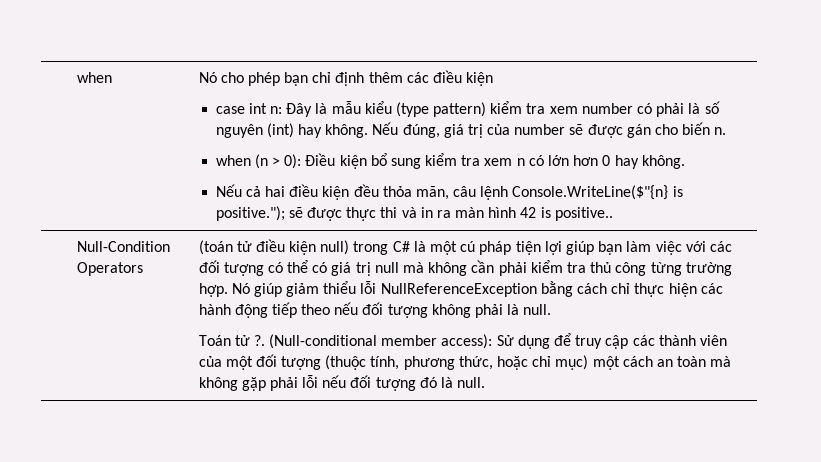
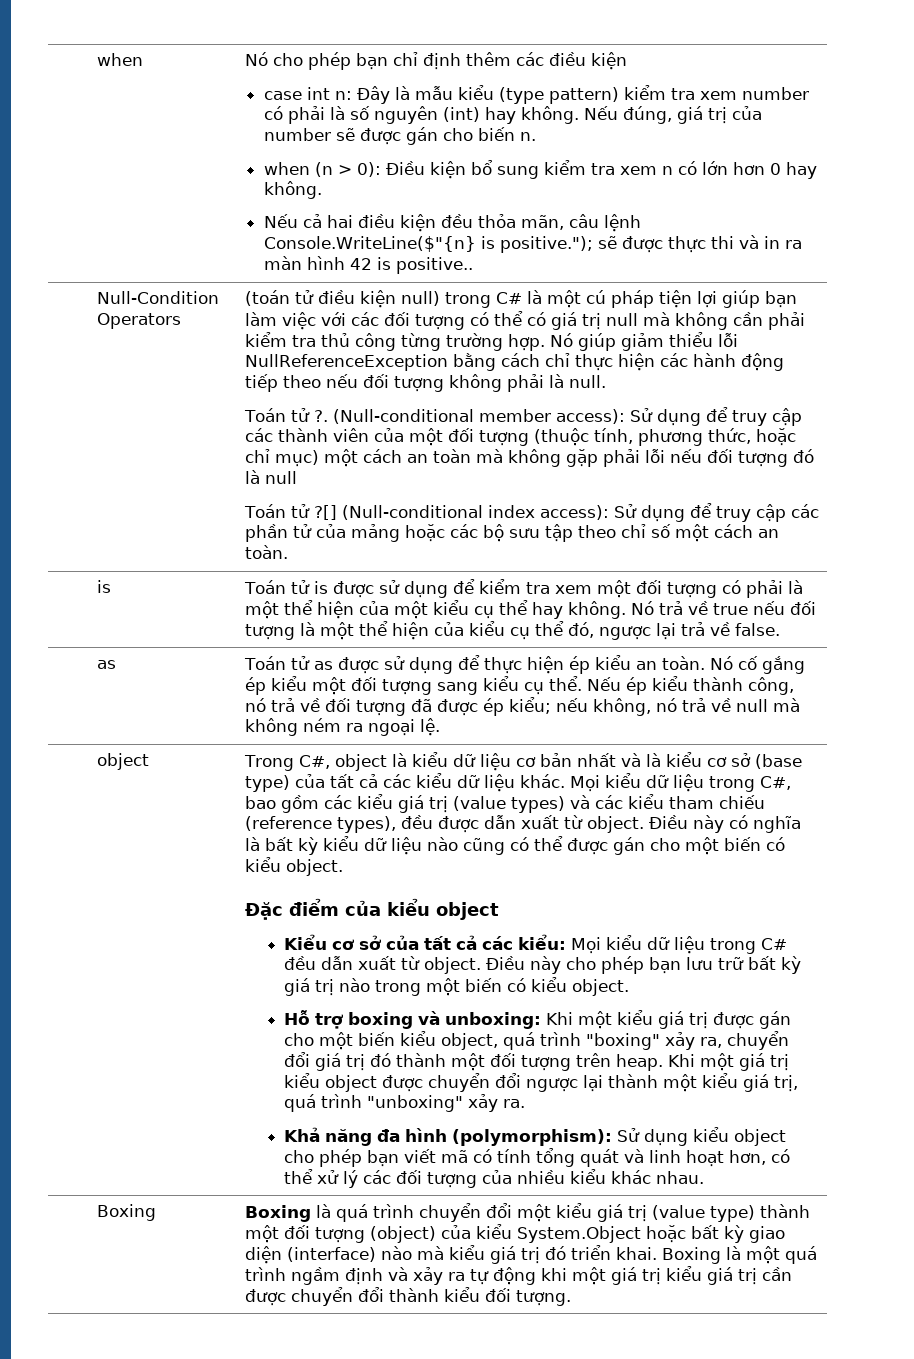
- (Null-conditional member access): Sử dụng để truy cập các thành viên của một đối tượng (thuộc tính, phương thức, hoặc chỉ mục) một cách an toàn mà không gặp phải lỗi nếu đối tượng đó là null.
+ (Null-conditional member access): Sử dụng để truy cập các thành viên của một đối tượng (thuộc tính, phương thức, hoặc chỉ mục) một cách an toàn mà không gặp phải lỗi nếu đối tượng đó là null
+ Toán tử ?[] (Null-conditional index access): Sử dụng để truy cập các phần tử của mảng hoặc các bộ sưu tập theo chỉ số một cách an toàn.
+ is | Toán tử is được sử dụng để kiểm tra xem một đối tượng có phải là một thể hiện của một kiểu cụ thể hay không. Nó trả về true nếu đối tượng là một thể hiện của kiểu cụ thể đó, ngược lại trả về false.
+ as | Toán tử as được sử dụng để thực hiện ép kiểu an toàn. Nó cố gắng ép kiểu một đối tượng sang kiểu cụ thể. Nếu ép kiểu thành công, nó trả về đối tượng đã được ép kiểu; nếu không, nó trả về null mà không ném ra ngoại lệ.
+ object | Trong C#, object là kiểu dữ liệu cơ bản nhất và là kiểu cơ sở (base type) của tất cả các kiểu dữ liệu khác. Mọi kiểu dữ liệu trong C#, bao gồm các kiểu giá trị (value types) và các kiểu tham chiếu (reference types), đều được dẫn xuất từ object. Điều này có nghĩa là bất kỳ kiểu dữ liệu nào cũng có thể được gán cho một biến có kiểu object.
+ Đặc điểm của kiểu object
+ Kiểu cơ sở của tất cả các kiểu: Mọi kiểu dữ liệu trong C# đều dẫn xuất từ object. Điều này cho phép bạn lưu trữ bất kỳ giá trị nào trong một biến có kiểu object.
+ Hỗ trợ boxing và unboxing: Khi một kiểu giá trị được gán cho một biến kiểu object, quá trình "boxing" xảy ra, chuyển đổi giá trị đó thành một đối tượng trên heap. Khi một giá trị kiểu object được chuyển đổi ngược lại thành một kiểu giá trị, quá trình "unboxing" xảy ra.
+ Khả năng đa hình (polymorphism): Sử dụng kiểu object cho phép bạn viết mã có tính tổng quát và linh hoạt hơn, có thể xử lý các đối tượng của nhiều kiểu khác nhau.
+ Boxing | Boxing là quá trình chuyển đổi một kiểu giá trị (value type) thành một đối tượng (object) của kiểu System.Object hoặc bất kỳ giao diện (interface) nào mà kiểu giá trị đó triển khai. Boxing là một quá trình ngầm định và xảy ra tự động khi một giá trị kiểu giá trị cần được chuyển đổi thành kiểu đối tượng.

